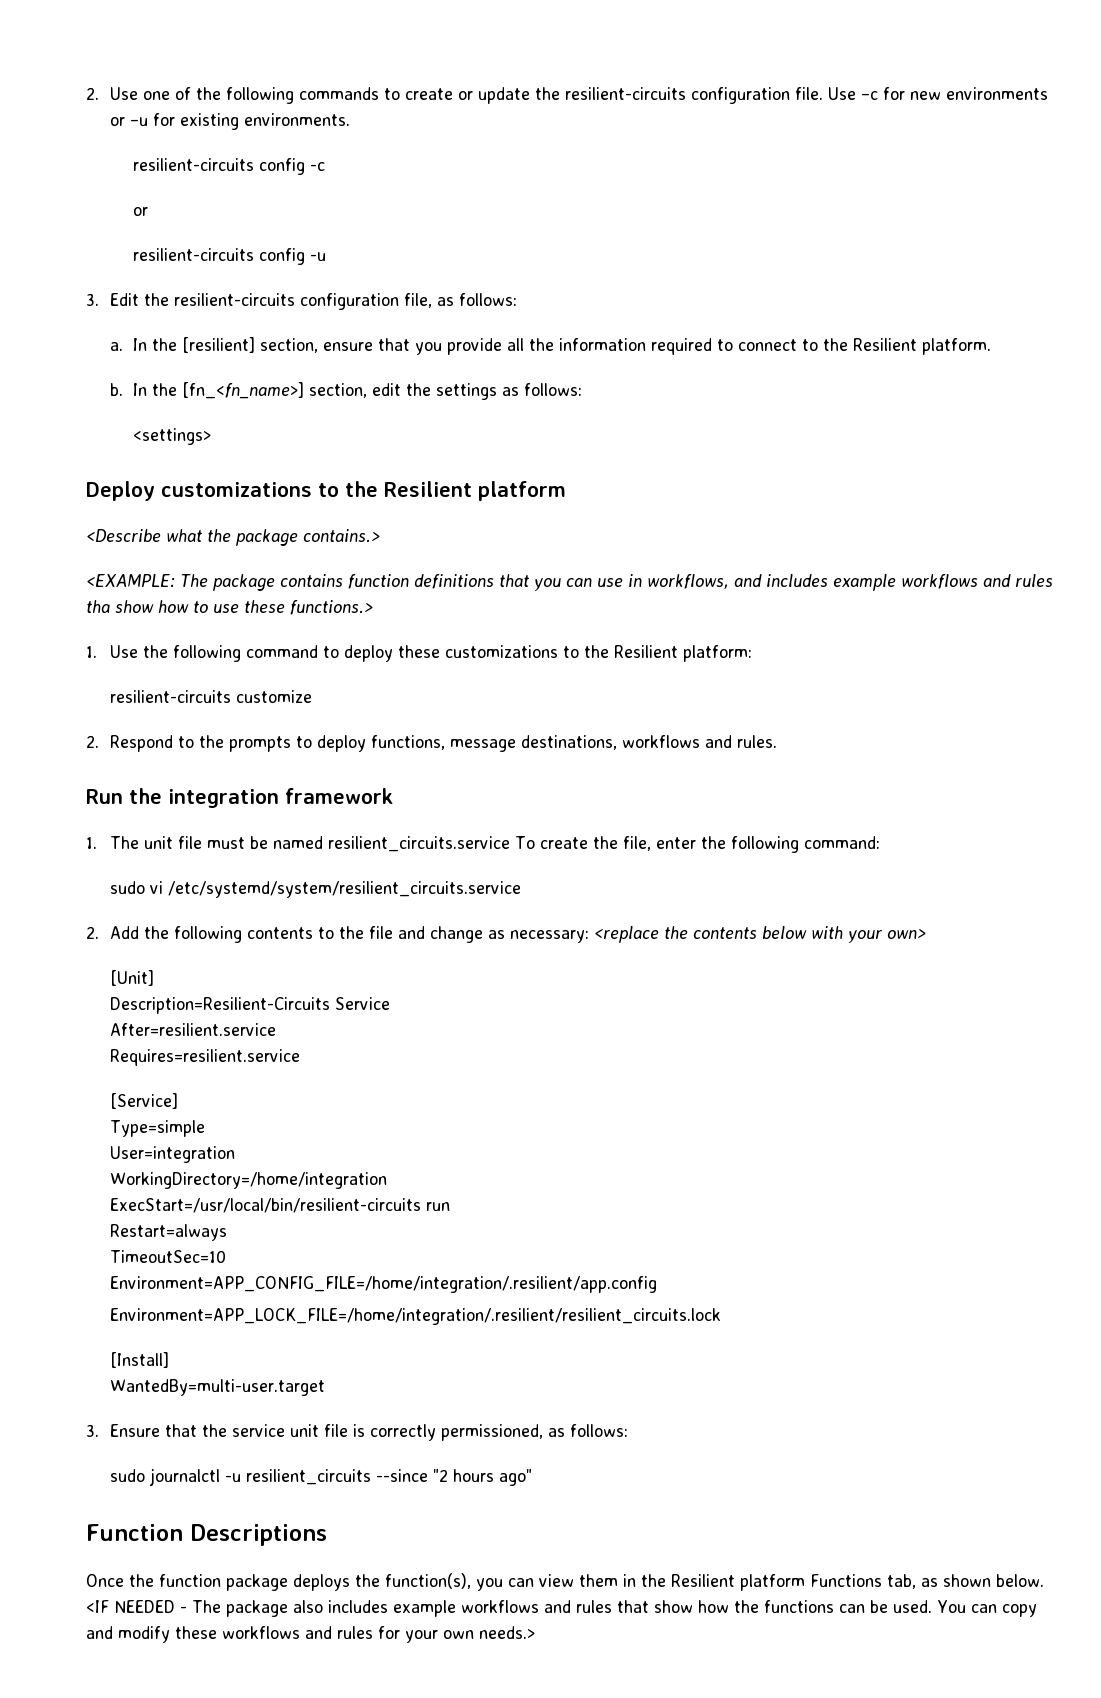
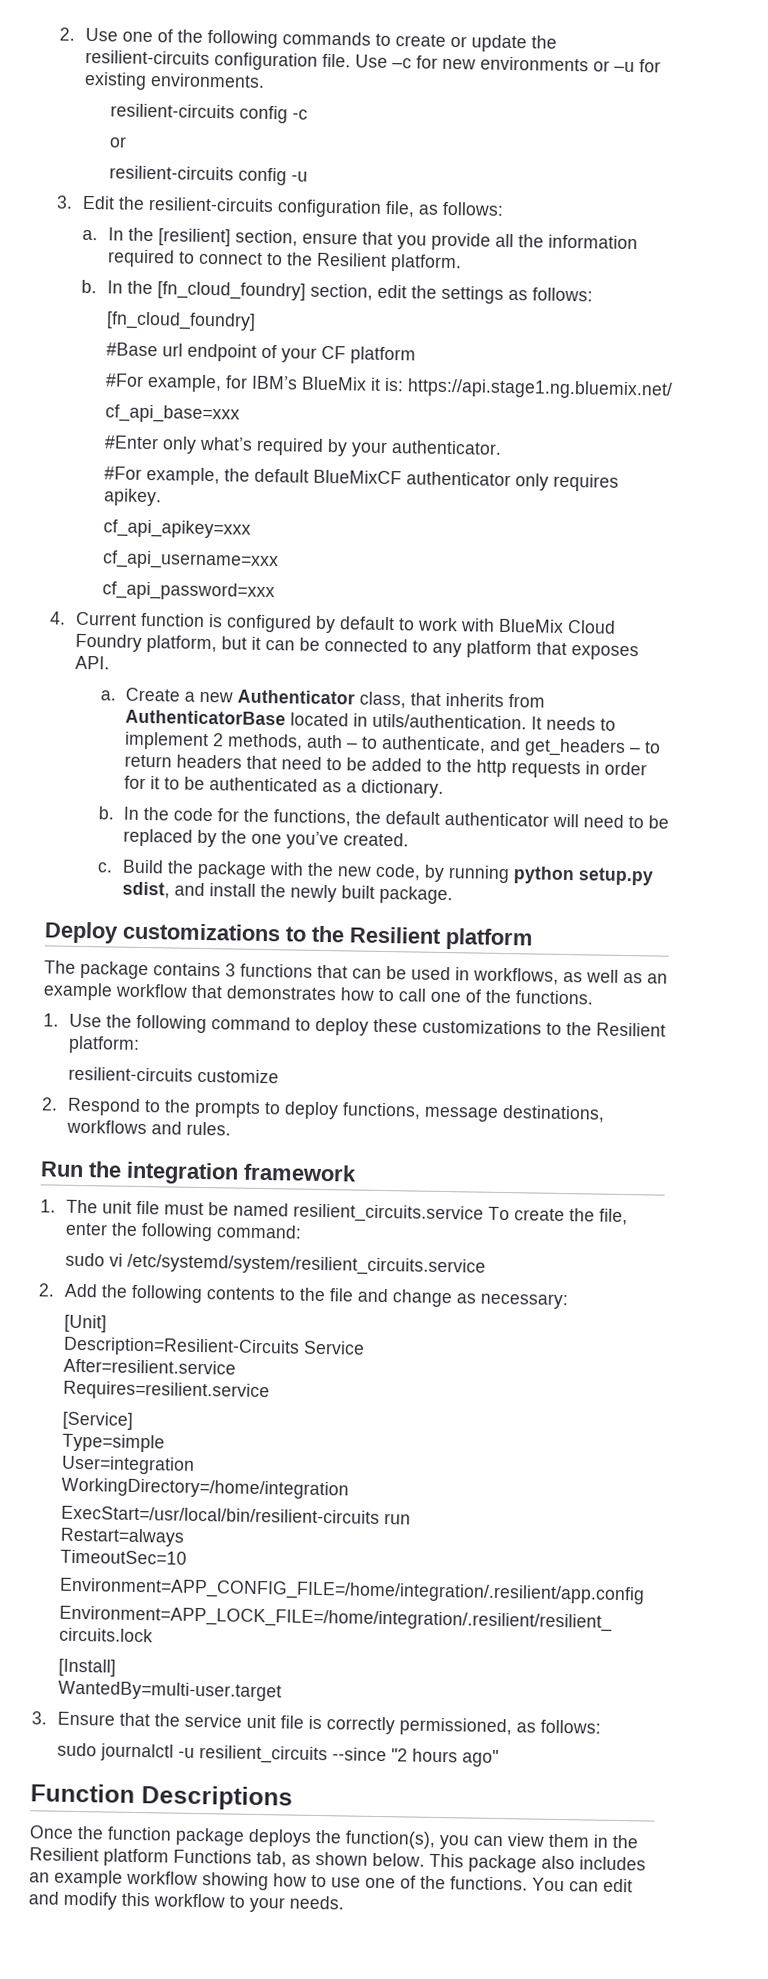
- In the [fn_<fn_name>] section, edit the settings as follows:
- <settings>
+ In the [fn_cloud_foundry] section, edit the settings as follows:
+ [fn_cloud_foundry]
+ #Base url endpoint of your CF platform
+ #For example, for IBM’s BlueMix it is: https://api.stage1.ng.bluemix.net/
+ cf_api_base=xxx
+ #Enter only what’s required by your authenticator.
+ #For example, the default BlueMixCF authenticator only requires apikey.
+ cf_api_apikey=xxx
+ cf_api_username=xxx
+ cf_api_password=xxx
+ 4. Current function is configured by default to work with BlueMix Cloud Foundry platform, but it can be connected to any platform that exposes API.
+ a. Create a new Authenticator class, that inherits from AuthenticatorBase located in utils/authentication. It needs to implement 2 methods, auth – to authenticate, and get_headers – to return headers that need to be added to the http requests in order for it to be authenticated as a dictionary.
+ b. In the code for the functions, the default authenticator will need to be replaced by the one you’ve created.
+ c. Build the package with the new code, by running python setup.py sdist, and install the newly built package.
- <Describe what the package contains.>
- <EXAMPLE: The package contains function definitions that you can use in workflows, and includes example workflows and rules tha show how to use these functions.>
+ The package contains 3 functions that can be used in workflows, as well as an example workflow that demonstrates how to call one of the functions.
- 2. Add the following contents to the file and change as necessary: <replace the contents below with your own>
+ 2. Add the following contents to the file and change as necessary:
- <IF NEEDED - The package also includes example workflows and rules that show how the functions can be used.
+ This package also includes an example workflow showing how to use one of the functions.
- You can copy and modify these workflows and rules for your own needs.>
+ You can edit and modify this workflow to your needs.

